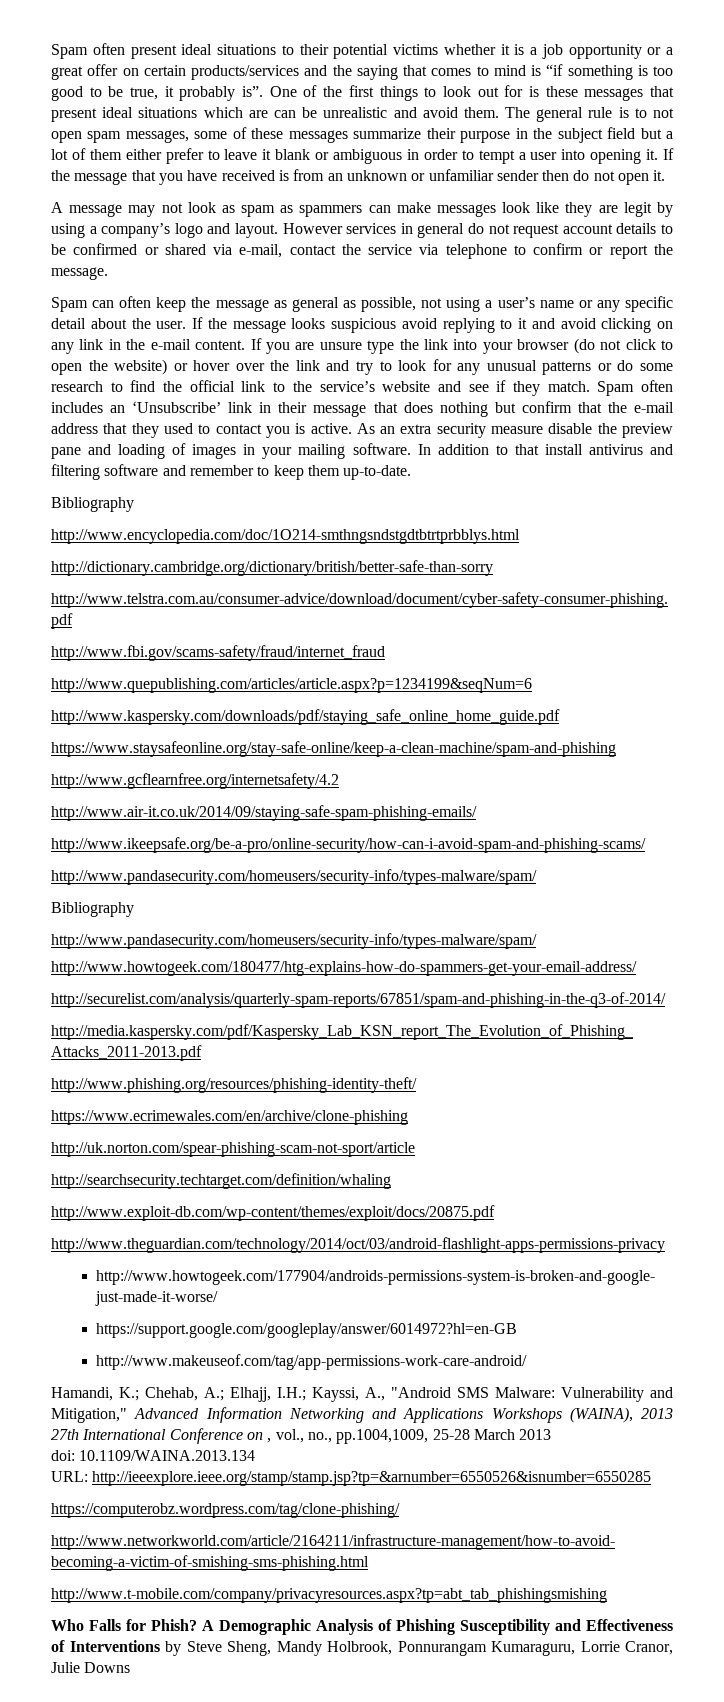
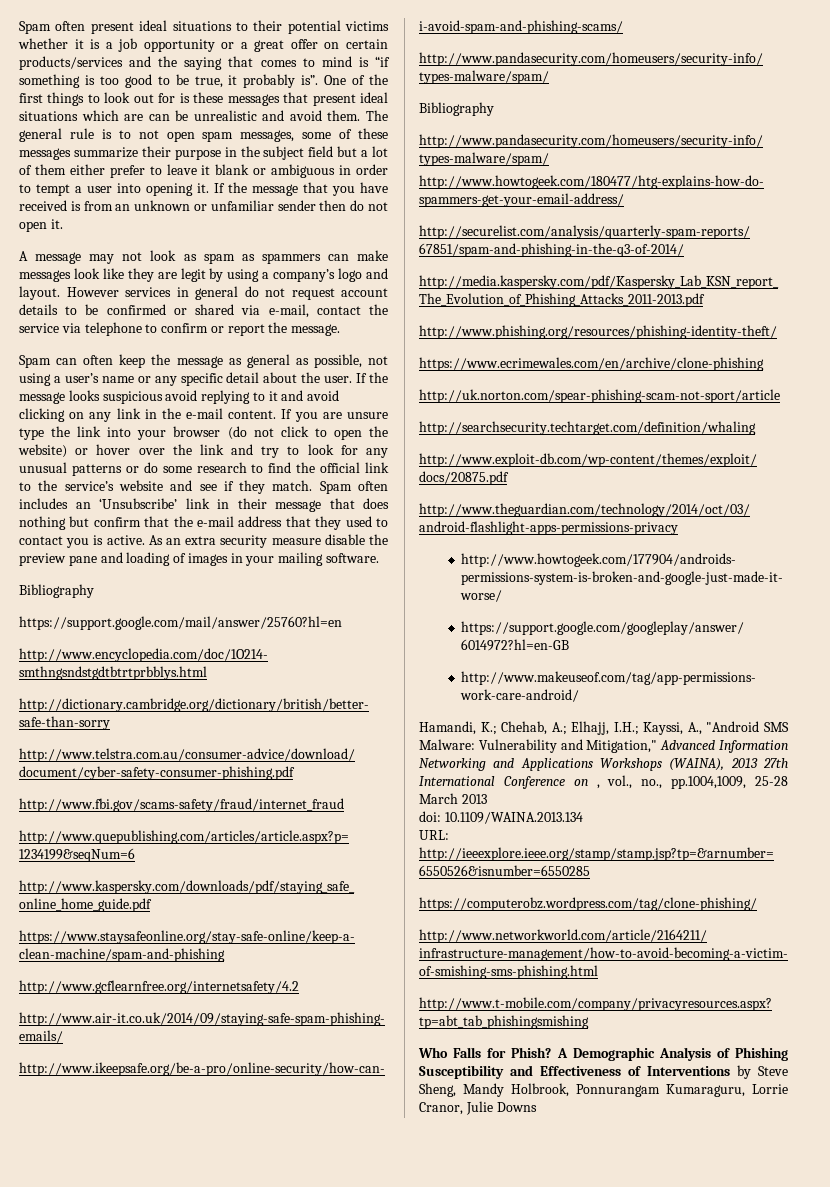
- As an extra security measure disable the preview pane and loading of images in your mailing software. In addition to that install antivirus and filtering software and remember to keep them up-to-date.
+ As an extra security measure disable the preview pane and loading of images in your mailing software.
  Bibliography
+ https://support.google.com/mail/answer/25760?hl=en

